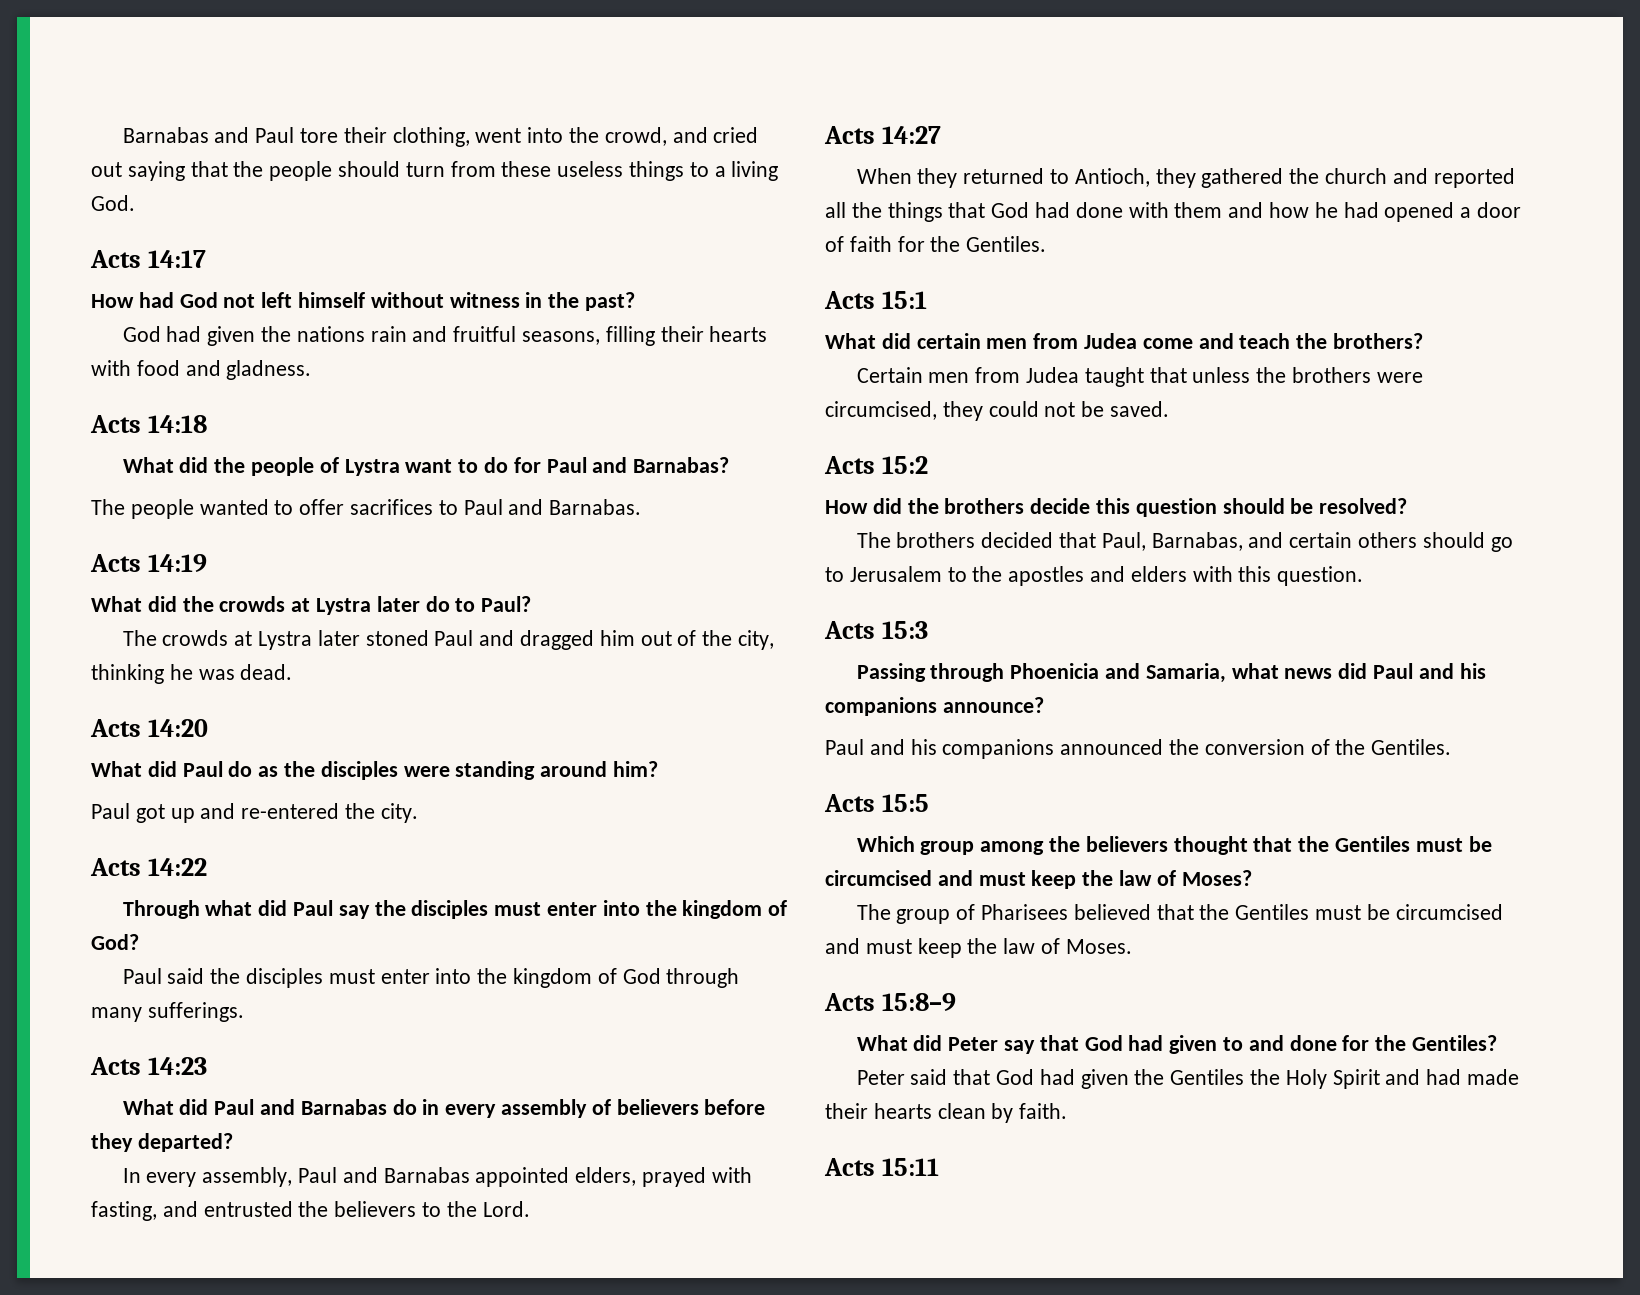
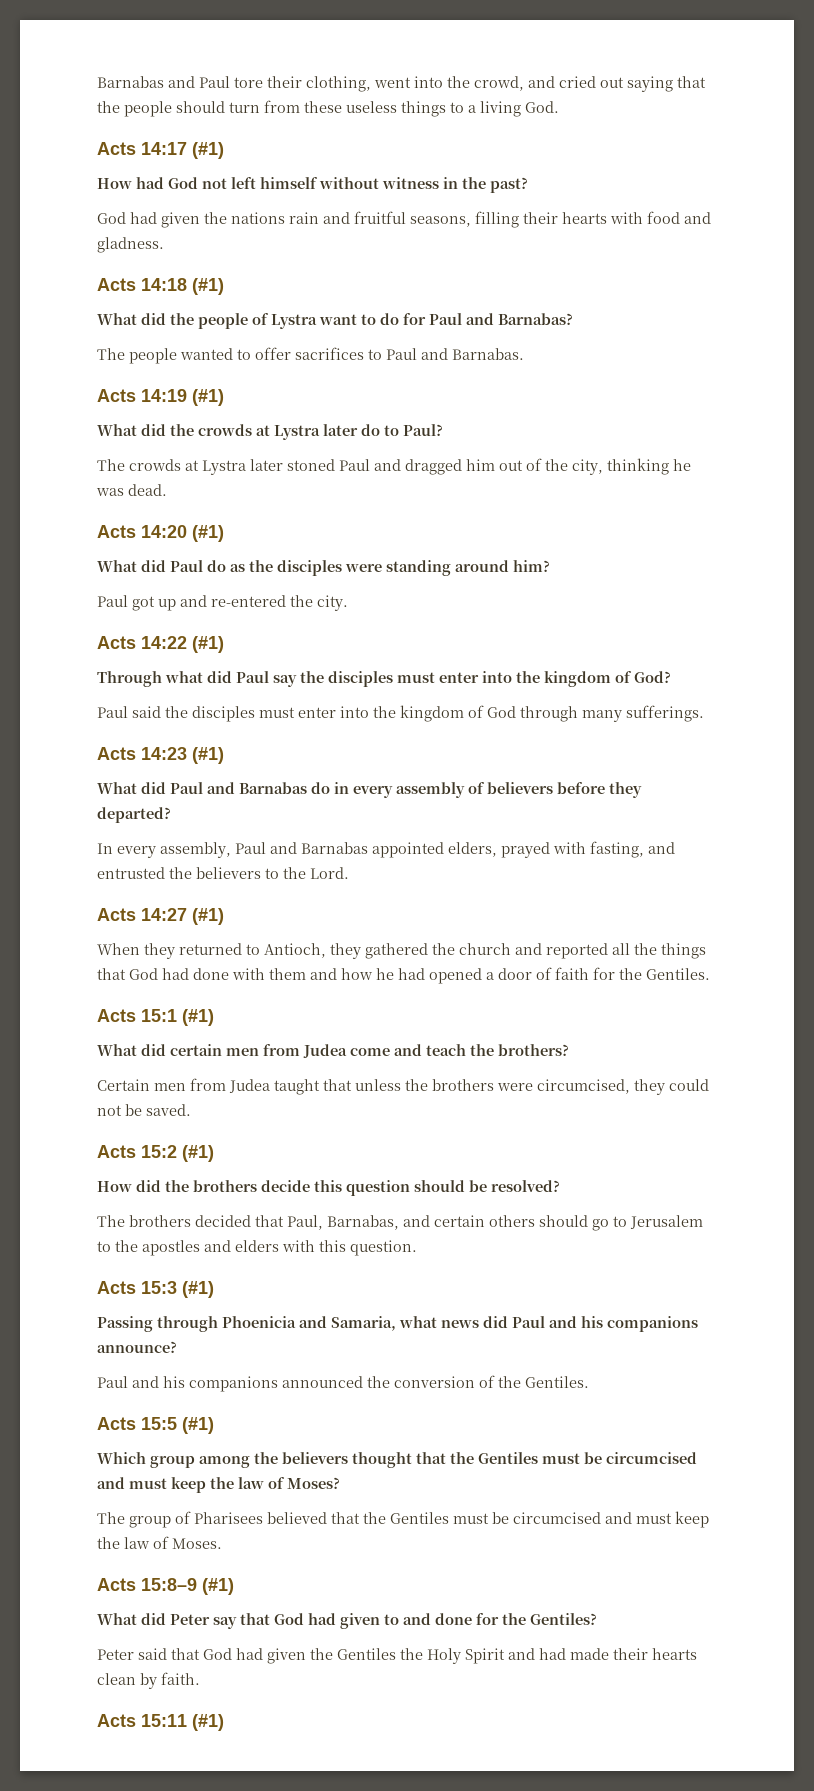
- Acts 14:17
+ Acts 14:17 (#1)
- Acts 14:18
+ Acts 14:18 (#1)
- Acts 14:19
+ Acts 14:19 (#1)
- Acts 14:20
+ Acts 14:20 (#1)
- Acts 14:22
+ Acts 14:22 (#1)
- Acts 14:23
+ Acts 14:23 (#1)
- Acts 14:27
+ Acts 14:27 (#1)
- Acts 15:1
+ Acts 15:1 (#1)
- Acts 15:2
+ Acts 15:2 (#1)
- Acts 15:3
+ Acts 15:3 (#1)
- Acts 15:5
+ Acts 15:5 (#1)
- Acts 15:8–9
+ Acts 15:8–9 (#1)
- Acts 15:11
+ Acts 15:11 (#1)

